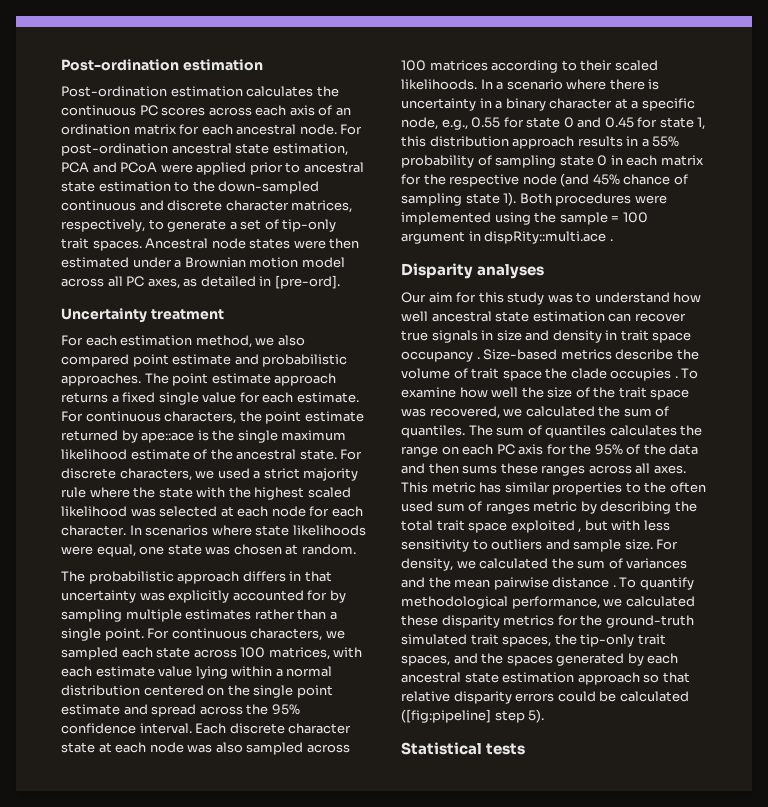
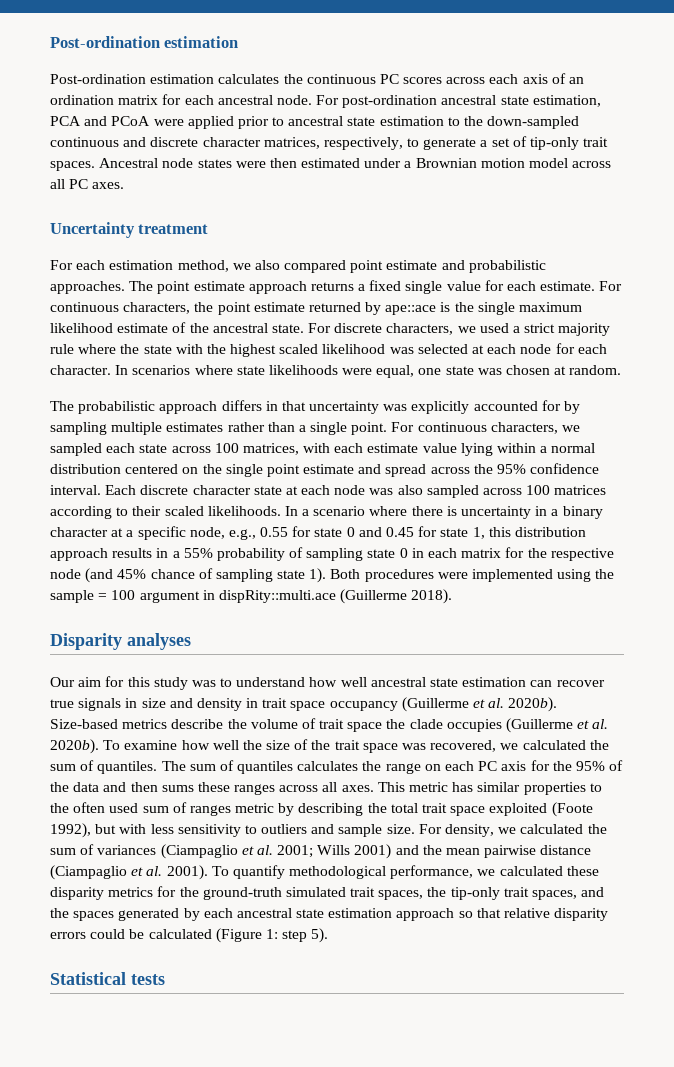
- Ancestral node states were then estimated under a Brownian motion model across all PC axes, as detailed in [pre-ord].
+ Ancestral node states were then estimated under a Brownian motion model across all PC axes.
- Both procedures were implemented using the sample = 100 argument in dispRity::multi.ace .
+ Both procedures were implemented using the sample = 100 argument in dispRity::multi.ace (Guillerme 2018).
- Our aim for this study was to understand how well ancestral state estimation can recover true signals in size and density in trait space occupancy .
+ Our aim for this study was to understand how well ancestral state estimation can recover true signals in size and density in trait space occupancy (Guillerme et al. 2020b).
- Size-based metrics describe the volume of trait space the clade occupies .
+ Size-based metrics describe the volume of trait space the clade occupies (Guillerme et al. 2020b).
- This metric has similar properties to the often used sum of ranges metric by describing the total trait space exploited , but with less sensitivity to outliers and sample size.
+ This metric has similar properties to the often used sum of ranges metric by describing the total trait space exploited (Foote 1992), but with less sensitivity to outliers and sample size.
- For density, we calculated the sum of variances and the mean pairwise distance .
+ For density, we calculated the sum of variances (Ciampaglio et al. 2001; Wills 2001) and the mean pairwise distance (Ciampaglio et al. 2001).
- To quantify methodological performance, we calculated these disparity metrics for the ground-truth simulated trait spaces, the tip-only trait spaces, and the spaces generated by each ancestral state estimation approach so that relative disparity errors could be calculated ([fig:pipeline] step 5).
+ To quantify methodological performance, we calculated these disparity metrics for the ground-truth simulated trait spaces, the tip-only trait spaces, and the spaces generated by each ancestral state estimation approach so that relative disparity errors could be calculated (Figure 1: step 5).

